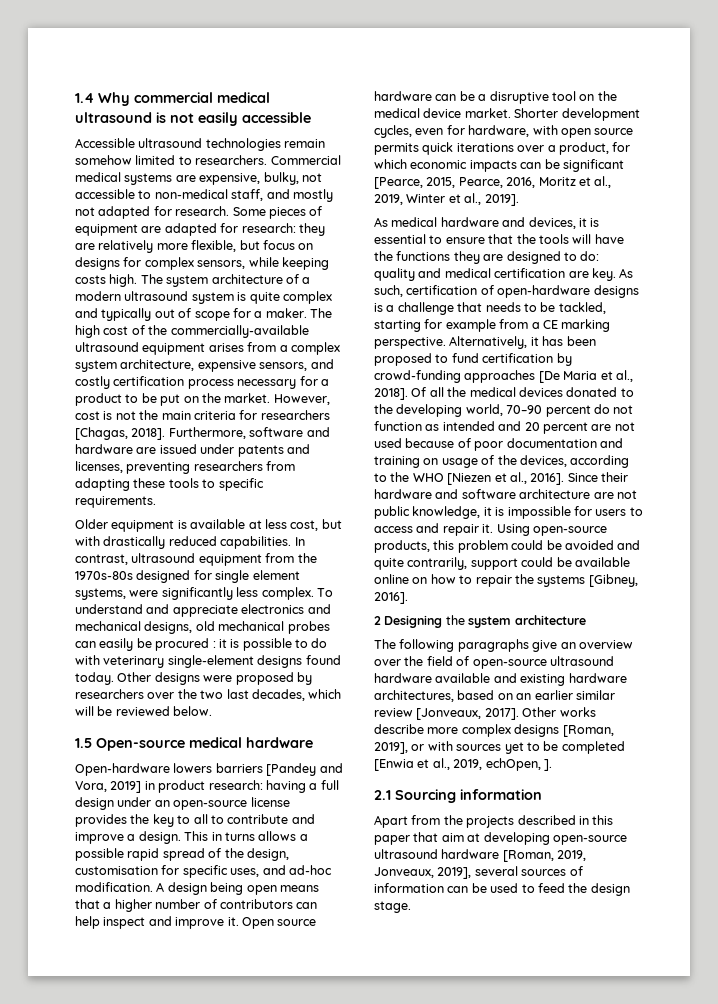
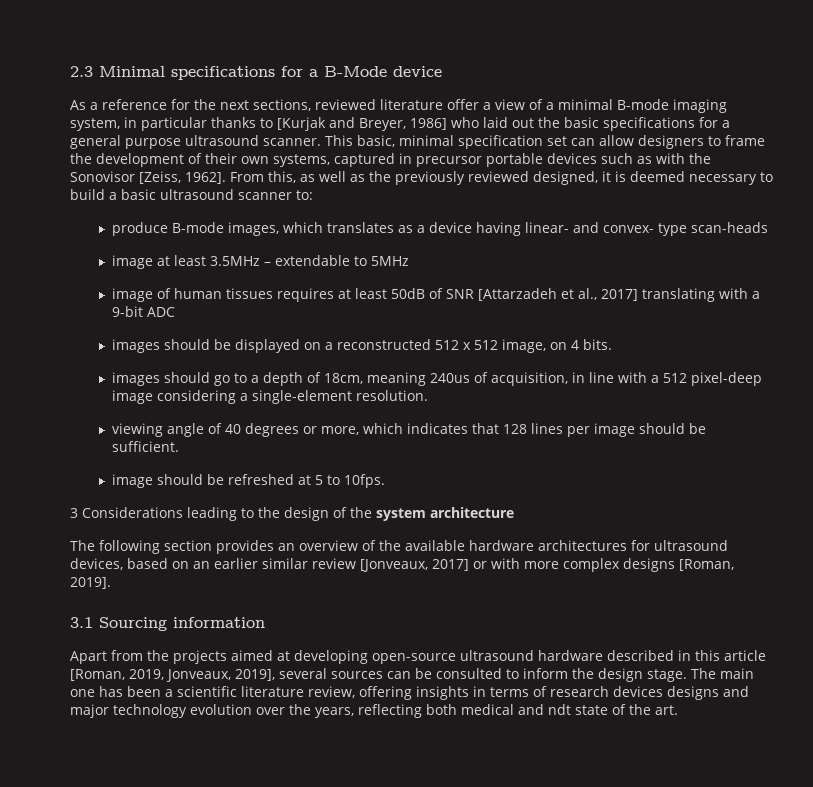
- 1.4 Why commercial medical ultrasound is not easily accessible
- Accessible ultrasound technologies remain somehow limited to researchers. Commercial medical systems are expensive, bulky, not accessible to non-medical staff, and mostly not adapted for research. Some pieces of equipment are adapted for research: they are relatively more flexible, but focus on designs for complex sensors, while keeping costs high. The system architecture of a modern ultrasound system is quite complex and typically out of scope for a maker. The high cost of the commercially-available ultrasound equipment arises from a complex system architecture, expensive sensors, and costly certification process necessary for a product to be put on the market. However, cost is not the main criteria for researchers [Chagas, 2018]. Furthermore, software and hardware are issued under patents and licenses, preventing researchers from adapting these tools to specific requirements.
- Older equipment is available at less cost, but with drastically reduced capabilities. In contrast, ultrasound equipment from the 1970s-80s designed for single element systems, were significantly less complex. To understand and appreciate electronics and mechanical designs, old mechanical probes can easily be procured : it is possible to do with veterinary single-element designs found today. Other designs were proposed by researchers over the two last decades, which will be reviewed below.
- 1.5 Open-source medical hardware
- Open-hardware lowers barriers [Pandey and Vora, 2019] in product research: having a full design under an open-source license provides the key to all to contribute and improve a design. This in turns allows a possible rapid spread of the design, customisation for specific uses, and ad-hoc modification. A design being open means that a higher number of contributors can help inspect and improve it. Open source hardware can be a disruptive tool on the medical device market. Shorter development cycles, even for hardware, with open source permits quick iterations over a product, for which economic impacts can be significant [Pearce, 2015, Pearce, 2016, Moritz et al., 2019, Winter et al., 2019].
- As medical hardware and devices, it is essential to ensure that the tools will have the functions they are designed to do: quality and medical certification are key. As such, certification of open-hardware designs is a challenge that needs to be tackled, starting for example from a CE marking perspective. Alternatively, it has been proposed to fund certification by crowd-funding approaches [De Maria et al., 2018]. Of all the medical devices donated to the developing world, 70–90 percent do not function as intended and 20 percent are not used because of poor documentation and training on usage of the devices, according to the WHO [Niezen et al., 2016]. Since their hardware and software architecture are not public knowledge, it is impossible for users to access and repair it. Using open-source products, this problem could be avoided and quite contrarily, support could be available online on how to repair the systems [Gibney, 2016].
- 2 Designing the system architecture
+ 2.3 Minimal specifications for a B-Mode device
+ As a reference for the next sections, reviewed literature offer a view of a minimal B-mode imaging system, in particular thanks to [Kurjak and Breyer, 1986] who laid out the basic specifications for a general purpose ultrasound scanner. This basic, minimal specification set can allow designers to frame the development of their own systems, captured in precursor portable devices such as with the Sonovisor [Zeiss, 1962]. From this, as well as the previously reviewed designed, it is deemed necessary to build a basic ultrasound scanner to:
+ produce B-mode images, which translates as a device having linear- and convex- type scan-heads
+ image at least 3.5MHz – extendable to 5MHz
+ image of human tissues requires at least 50dB of SNR [Attarzadeh et al., 2017] translating with a 9-bit ADC
+ images should be displayed on a reconstructed 512 x 512 image, on 4 bits.
+ images should go to a depth of 18cm, meaning 240us of acquisition, in line with a 512 pixel-deep image considering a single-element resolution.
+ viewing angle of 40 degrees or more, which indicates that 128 lines per image should be sufficient.
+ image should be refreshed at 5 to 10fps.
+ 3 Considerations leading to the design of the system architecture
- The following paragraphs give an overview over the field of open-source ultrasound hardware available and existing hardware architectures, based on an earlier similar review [Jonveaux, 2017]. Other works describe more complex designs [Roman, 2019], or with sources yet to be completed [Enwia et al., 2019, echOpen, ].
- 2.1 Sourcing information
+ The following section provides an overview of the available hardware architectures for ultrasound devices, based on an earlier similar review [Jonveaux, 2017] or with more complex designs [Roman, 2019].
+ 3.1 Sourcing information
- Apart from the projects described in this paper that aim at developing open-source ultrasound hardware [Roman, 2019, Jonveaux, 2019], several sources of information can be used to feed the design stage.
+ Apart from the projects aimed at developing open-source ultrasound hardware described in this article [Roman, 2019, Jonveaux, 2019], several sources can be consulted to inform the design stage. The main one has been a scientific literature review, offering insights in terms of research devices designs and major technology evolution over the years, reflecting both medical and ndt state of the art.

